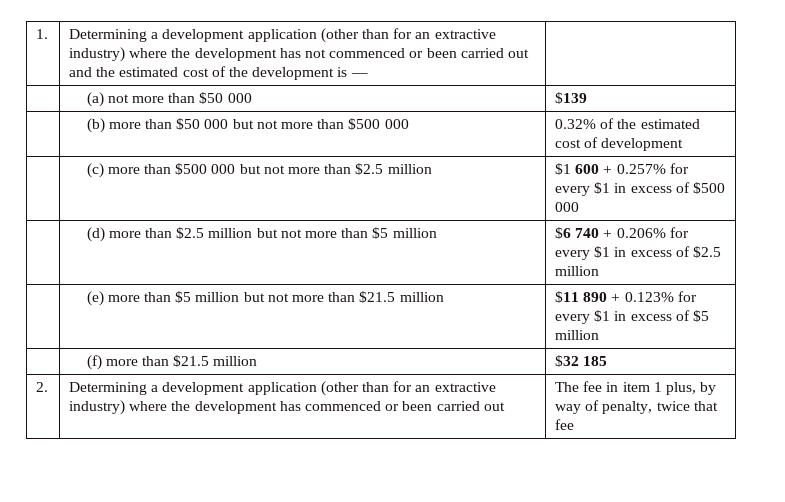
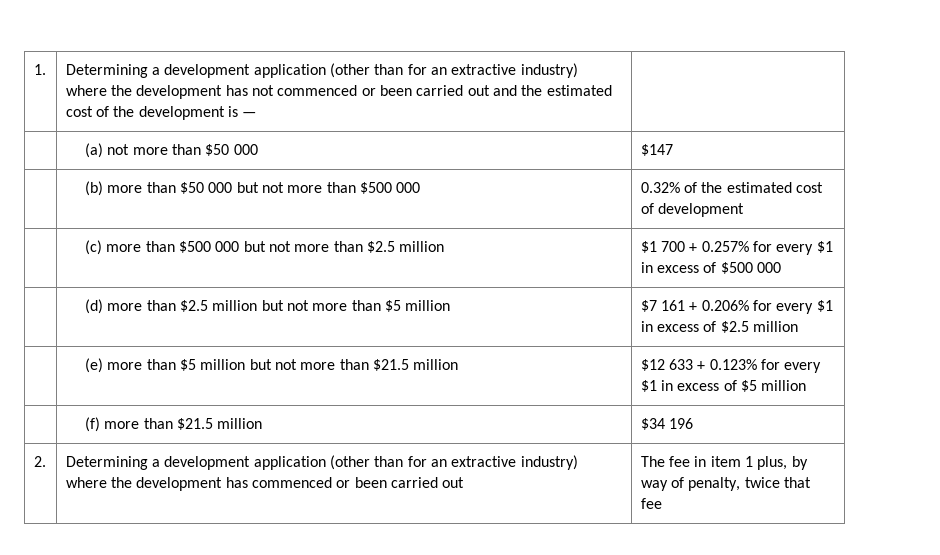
- | (a) not more than $50 000 | $139
+ | (a) not more than $50 000 | $147
- | (c) more than $500 000 but not more than $2.5 million | $1 600 + 0.257% for every $1 in excess of $500 000
+ | (c) more than $500 000 but not more than $2.5 million | $1 700 + 0.257% for every $1 in excess of $500 000
- | (d) more than $2.5 million but not more than $5 million | $6 740 + 0.206% for every $1 in excess of $2.5 million
+ | (d) more than $2.5 million but not more than $5 million | $7 161 + 0.206% for every $1 in excess of $2.5 million
- | (e) more than $5 million but not more than $21.5 million | $11 890 + 0.123% for every $1 in excess of $5 million
+ | (e) more than $5 million but not more than $21.5 million | $12 633 + 0.123% for every $1 in excess of $5 million
- | (f) more than $21.5 million | $32 185
+ | (f) more than $21.5 million | $34 196

